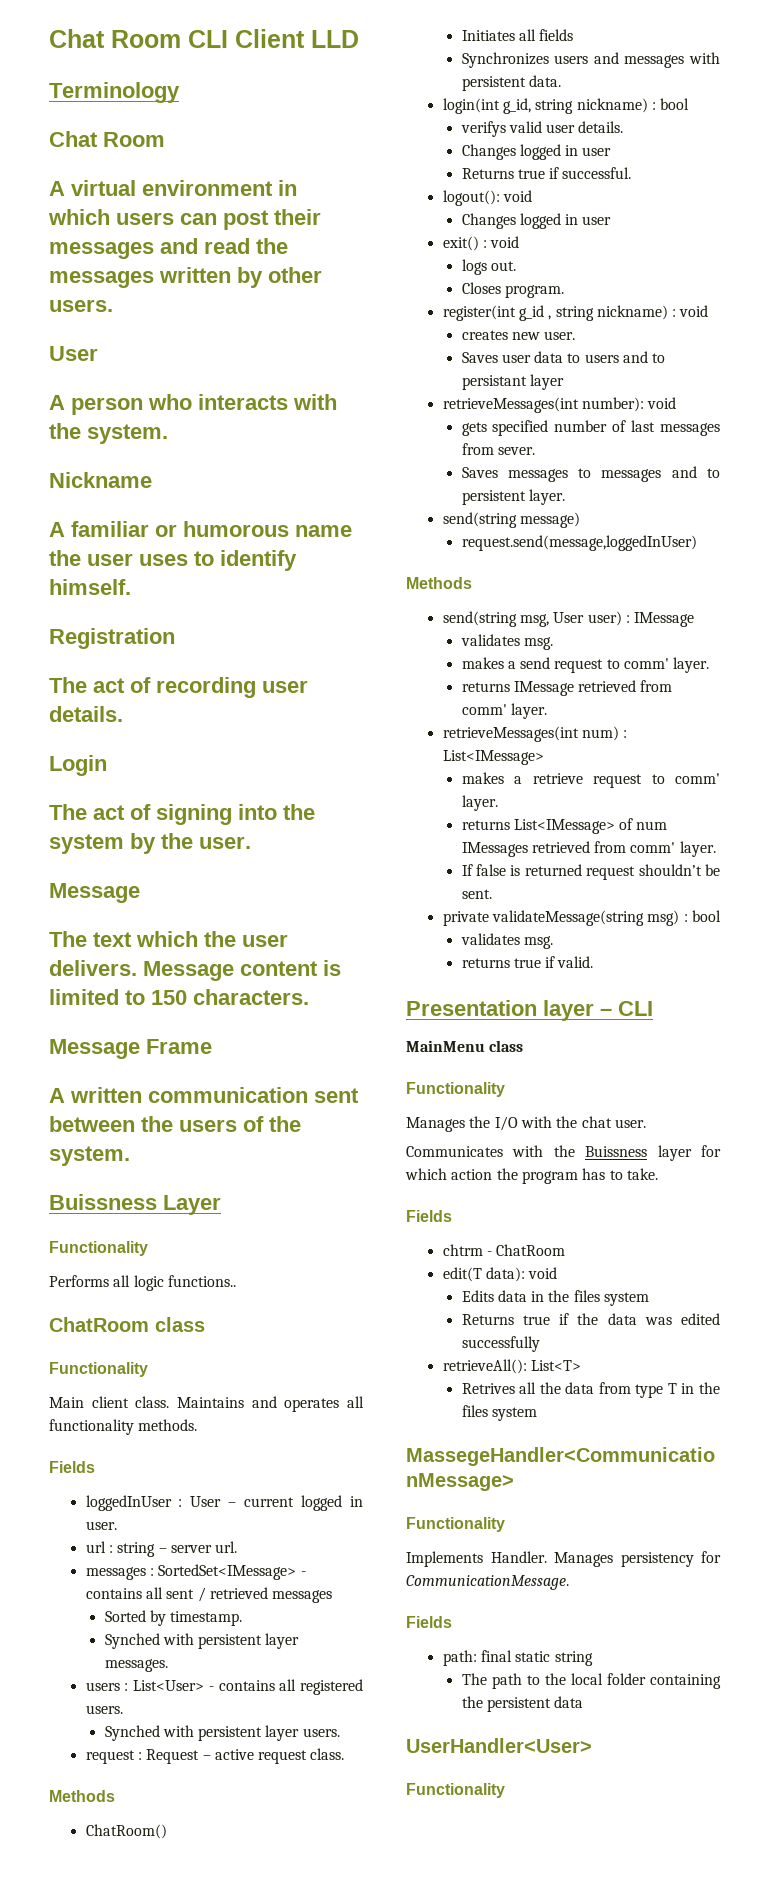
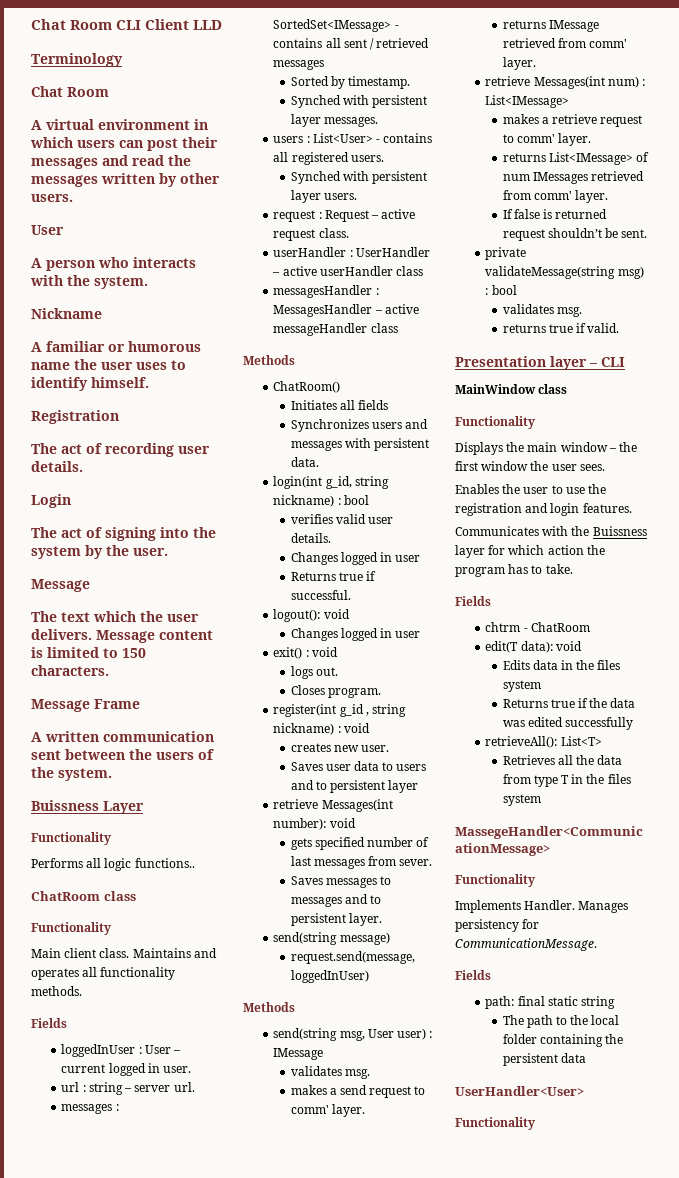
+ userHandler : UserHandler – active userHandler class
+ messagesHandler : MessagesHandler – active messageHandler class
- verifys valid user details.
+ verifies valid user details.
- Saves user data to users and to persistant layer
+ Saves user data to users and to persistent layer
- retrieveMessages(int number): void
+ retrieve Messages(int number): void
- retrieveMessages(int num) : List<IMessage>
+ retrieve Messages(int num) : List<IMessage>
- MainMenu class
+ MainWindow class
  Functionality
- Manages the I/O with the chat user.
+ Displays the main window – the first window the user sees.
+ Enables the user to use the registration and login features.
- Retrives all the data from type T in the files system
+ Retrieves all the data from type T in the files system

